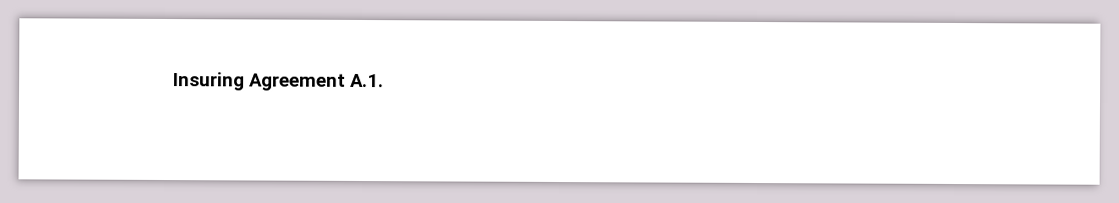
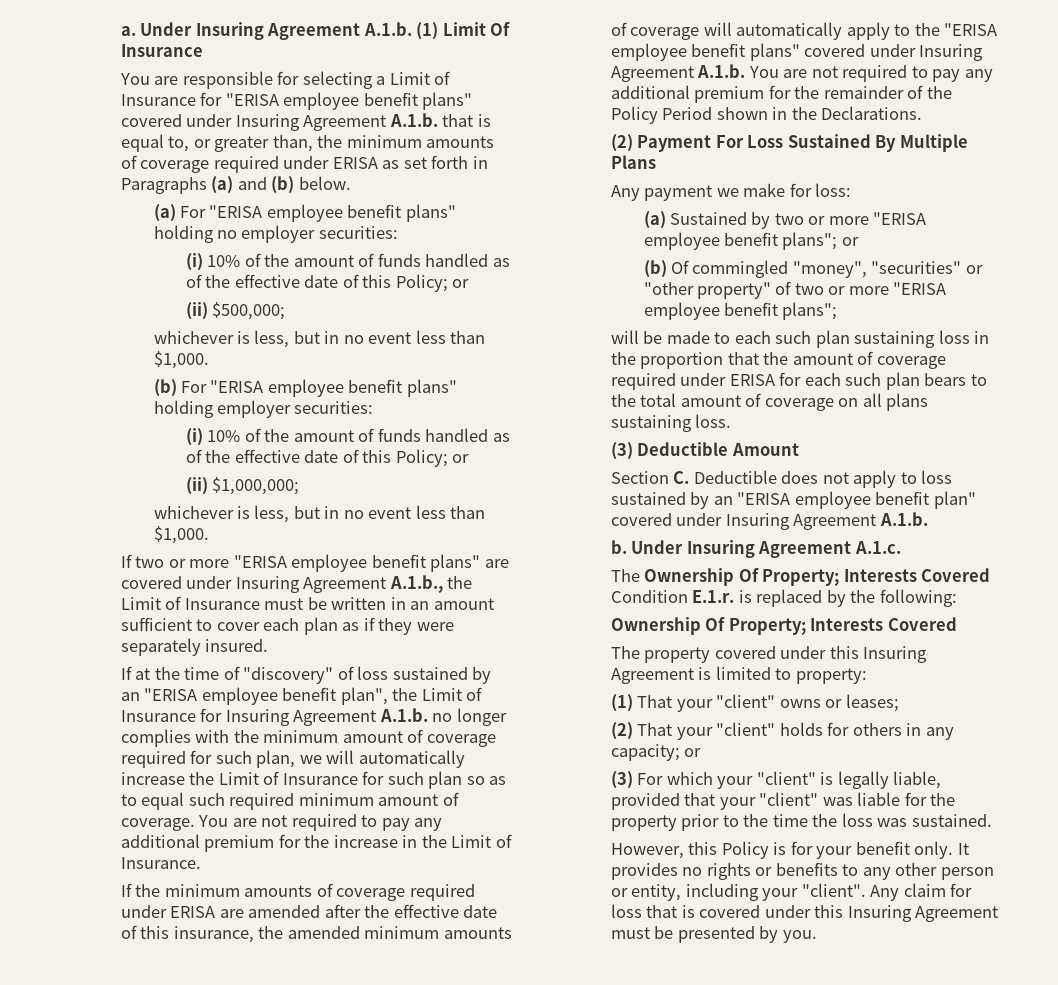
- Insuring Agreement A.1.
+ a. Under Insuring Agreement A.1.b. (1) Limit Of Insurance
+ You are responsible for selecting a Limit of Insurance for "ERISA employee benefit plans" covered under Insuring Agreement A.1.b. that is equal to, or greater than, the minimum amounts of coverage required under ERISA as set forth in Paragraphs (a) and (b) below.
+ (a) For "ERISA employee benefit plans" holding no employer securities:
+ (i) 10% of the amount of funds handled as of the effective date of this Policy; or
+ (ii) $500,000;
+ whichever is less, but in no event less than $1,000.
+ (b) For "ERISA employee benefit plans" holding employer securities:
+ (i) 10% of the amount of funds handled as of the effective date of this Policy; or
+ (ii) $1,000,000;
+ whichever is less, but in no event less than $1,000.
+ If two or more "ERISA employee benefit plans" are covered under Insuring Agreement A.1.b., the Limit of Insurance must be written in an amount sufficient to cover each plan as if they were separately insured.
+ If at the time of "discovery" of loss sustained by an "ERISA employee benefit plan", the Limit of Insurance for Insuring Agreement A.1.b. no longer complies with the minimum amount of coverage required for such plan, we will automatically increase the Limit of Insurance for such plan so as to equal such required minimum amount of coverage. You are not required to pay any additional premium for the increase in the Limit of Insurance.
+ If the minimum amounts of coverage required under ERISA are amended after the effective date of this insurance, the amended minimum amounts of coverage will automatically apply to the "ERISA employee benefit plans" covered under Insuring Agreement A.1.b. You are not required to pay any additional premium for the remainder of the Policy Period shown in the Declarations.
+ (2) Payment For Loss Sustained By Multiple Plans
+ Any payment we make for loss:
+ (a) Sustained by two or more "ERISA employee benefit plans"; or
+ (b) Of commingled "money", "securities" or "other property" of two or more "ERISA employee benefit plans";
+ will be made to each such plan sustaining loss in the proportion that the amount of coverage required under ERISA for each such plan bears to the total amount of coverage on all plans sustaining loss.
+ (3) Deductible Amount
+ Section C. Deductible does not apply to loss sustained by an "ERISA employee benefit plan" covered under Insuring Agreement A.1.b.
+ b. Under Insuring Agreement A.1.c.
+ The Ownership Of Property; Interests Covered Condition E.1.r. is replaced by the following:
+ Ownership Of Property; Interests Covered
+ The property covered under this Insuring Agreement is limited to property:
+ (1) That your "client" owns or leases;
+ (2) That your "client" holds for others in any capacity; or
+ (3) For which your "client" is legally liable, provided that your "client" was liable for the property prior to the time the loss was sustained.
+ However, this Policy is for your benefit only. It provides no rights or benefits to any other person or entity, including your "client". Any claim for loss that is covered under this Insuring Agreement must be presented by you.

